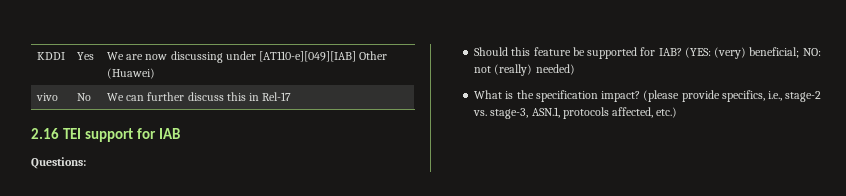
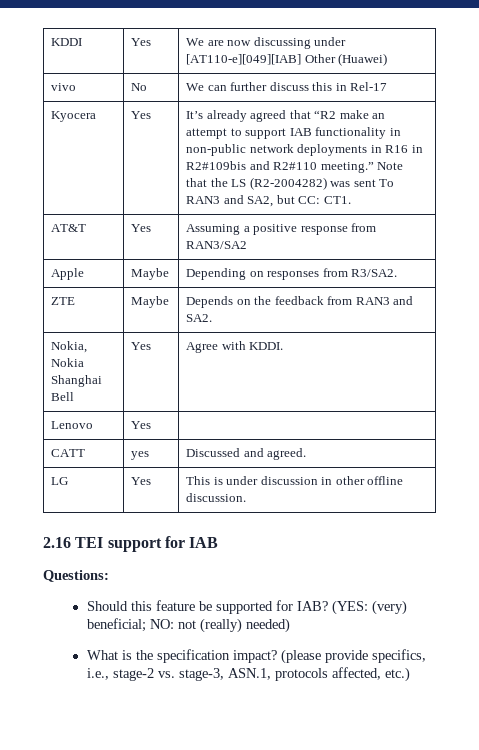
+ Kyocera | Yes | It’s already agreed that “R2 make an attempt to support IAB functionality in non-public network deployments in R16 in R2#109bis and R2#110 meeting.” Note that the LS (R2-2004282) was sent To RAN3 and SA2, but CC: CT1.
+ AT&T | Yes | Assuming a positive response from RAN3/SA2
+ Apple | Maybe | Depending on responses from R3/SA2.
+ ZTE | Maybe | Depends on the feedback from RAN3 and SA2.
+ Nokia, Nokia Shanghai Bell | Yes | Agree with KDDI.
+ Lenovo | Yes |
+ CATT | yes | Discussed and agreed.
+ LG | Yes | This is under discussion in other offline discussion.

